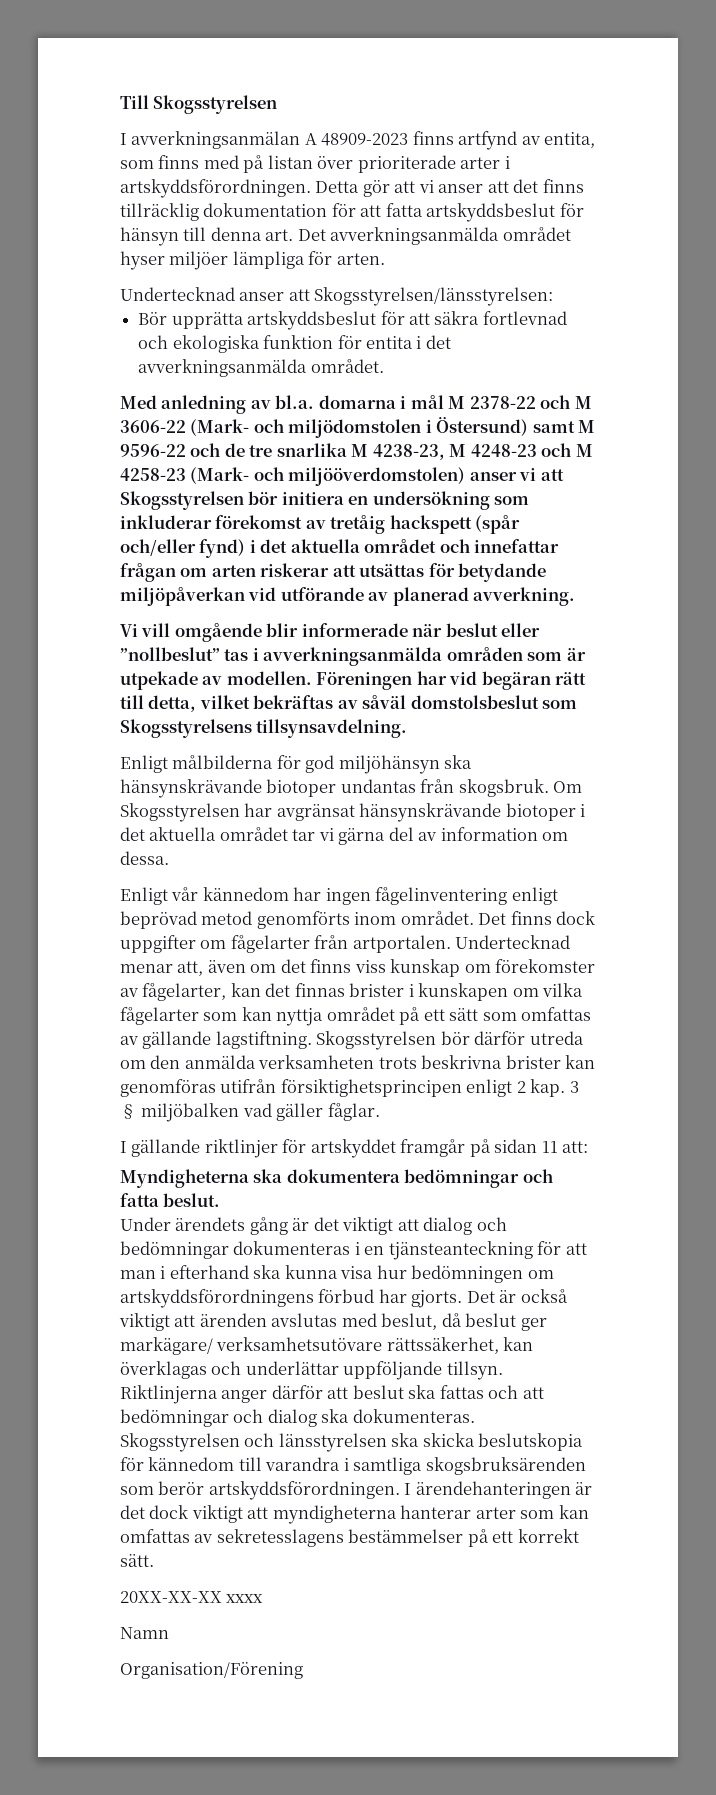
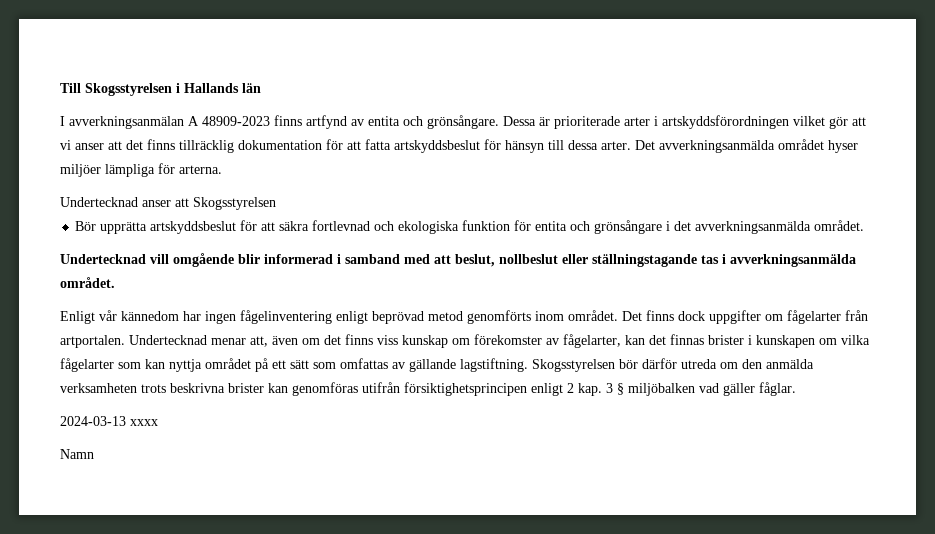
- Till Skogsstyrelsen
+ Till Skogsstyrelsen i Hallands län
- I avverkningsanmälan A 48909-2023 finns artfynd av entita, som finns med på listan över prioriterade arter i artskyddsförordningen. Detta gör att vi anser att det finns tillräcklig dokumentation för att fatta artskyddsbeslut för hänsyn till denna art. Det avverkningsanmälda området hyser miljöer lämpliga för arten.
+ I avverkningsanmälan A 48909-2023 finns artfynd av entita och grönsångare. Dessa är prioriterade arter i artskyddsförordningen vilket gör att vi anser att det finns tillräcklig dokumentation för att fatta artskyddsbeslut för hänsyn till dessa arter. Det avverkningsanmälda området hyser miljöer lämpliga för arterna.
- Undertecknad anser att Skogsstyrelsen/länsstyrelsen:
+ Undertecknad anser att Skogsstyrelsen
- Bör upprätta artskyddsbeslut för att säkra fortlevnad och ekologiska funktion för entita i det avverkningsanmälda området.
+ Bör upprätta artskyddsbeslut för att säkra fortlevnad och ekologiska funktion för entita och grönsångare i det avverkningsanmälda området.
- Med anledning av bl.a. domarna i mål M 2378-22 och M 3606-22 (Mark- och miljödomstolen i Östersund) samt M 9596-22 och de tre snarlika M 4238-23, M 4248-23 och M 4258-23 (Mark- och miljööverdomstolen) anser vi att Skogsstyrelsen bör initiera en undersökning som inkluderar förekomst av tretåig hackspett (spår och/eller fynd) i det aktuella området och innefattar frågan om arten riskerar att utsättas för betydande miljöpåverkan vid utförande av planerad avverkning.
- Vi vill omgående blir informerade när beslut eller ”nollbeslut” tas i avverkningsanmälda områden som är utpekade av modellen. Föreningen har vid begäran rätt till detta, vilket bekräftas av såväl domstolsbeslut som Skogsstyrelsens tillsynsavdelning.
- Enligt målbilderna för god miljöhänsyn ska hänsynskrävande biotoper undantas från skogsbruk. Om Skogsstyrelsen har avgränsat hänsynskrävande biotoper i det aktuella området tar vi gärna del av information om dessa.
+ Undertecknad vill omgående blir informerad i samband med att beslut, nollbeslut eller ställningstagande tas i avverkningsanmälda området.
- I gällande riktlinjer för artskyddet framgår på sidan 11 att:
- Myndigheterna ska dokumentera bedömningar och fatta beslut.
- Under ärendets gång är det viktigt att dialog och bedömningar dokumenteras i en tjänsteanteckning för att man i efterhand ska kunna visa hur bedömningen om artskyddsförordningens förbud har gjorts. Det är också viktigt att ärenden avslutas med beslut, då beslut ger markägare/ verksamhetsutövare rättssäkerhet, kan överklagas och underlättar uppföljande tillsyn. Riktlinjerna anger därför att beslut ska fattas och att bedömningar och dialog ska dokumenteras. Skogsstyrelsen och länsstyrelsen ska skicka beslutskopia för kännedom till varandra i samtliga skogsbruksärenden som berör artskyddsförordningen. I ärendehanteringen är det dock viktigt att myndigheterna hanterar arter som kan omfattas av sekretesslagens bestämmelser på ett korrekt sätt.
- 20XX-XX-XX xxxx
+ 2024-03-13 xxxx
- Organisation/Förening

